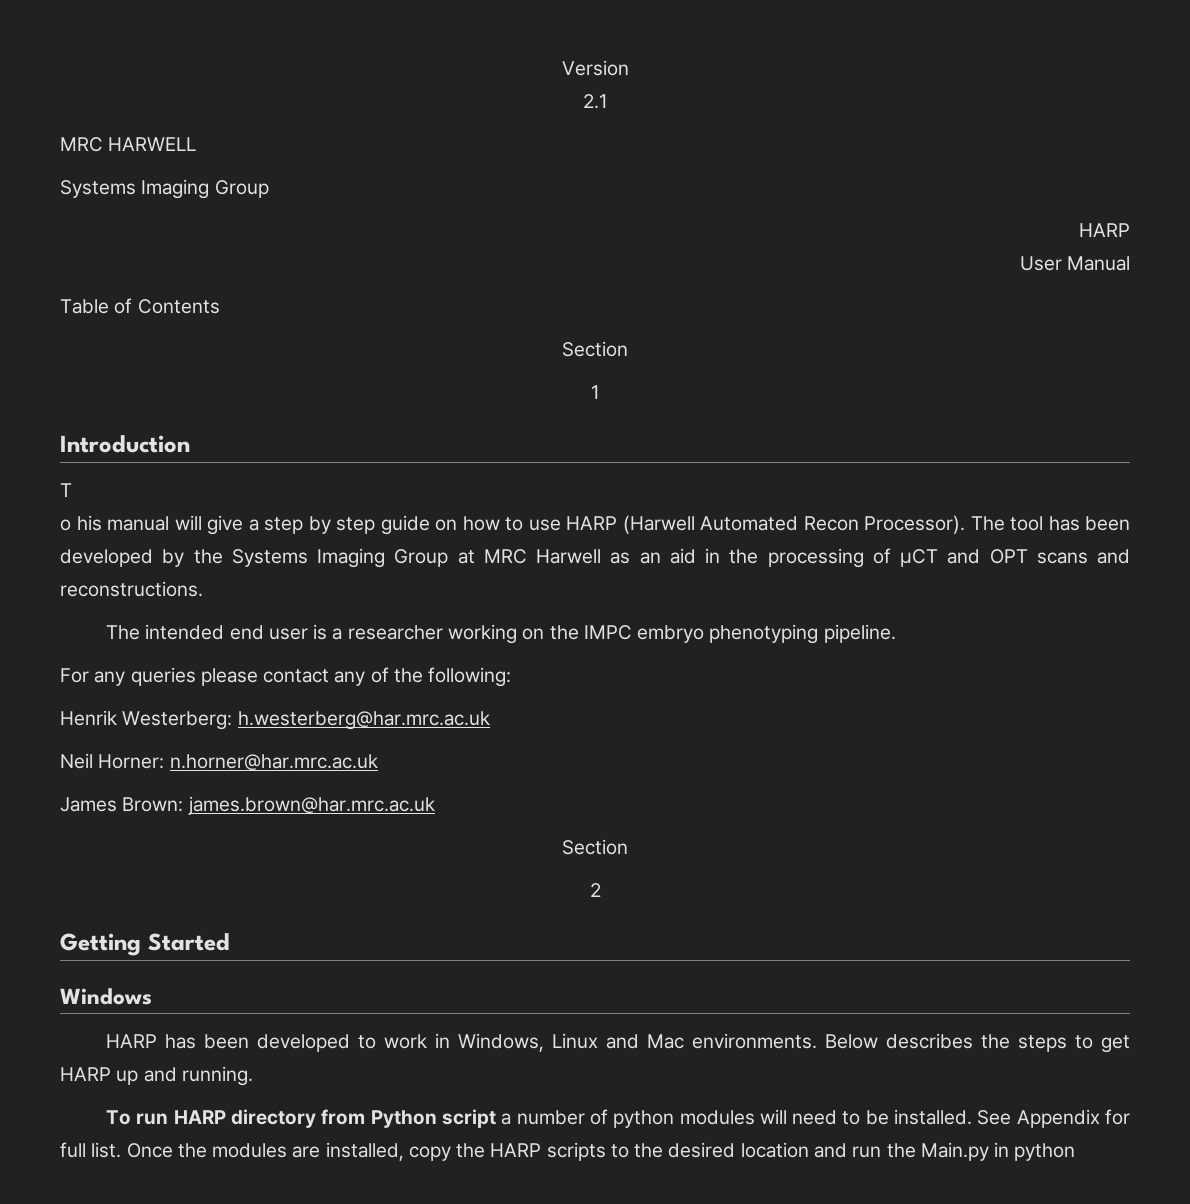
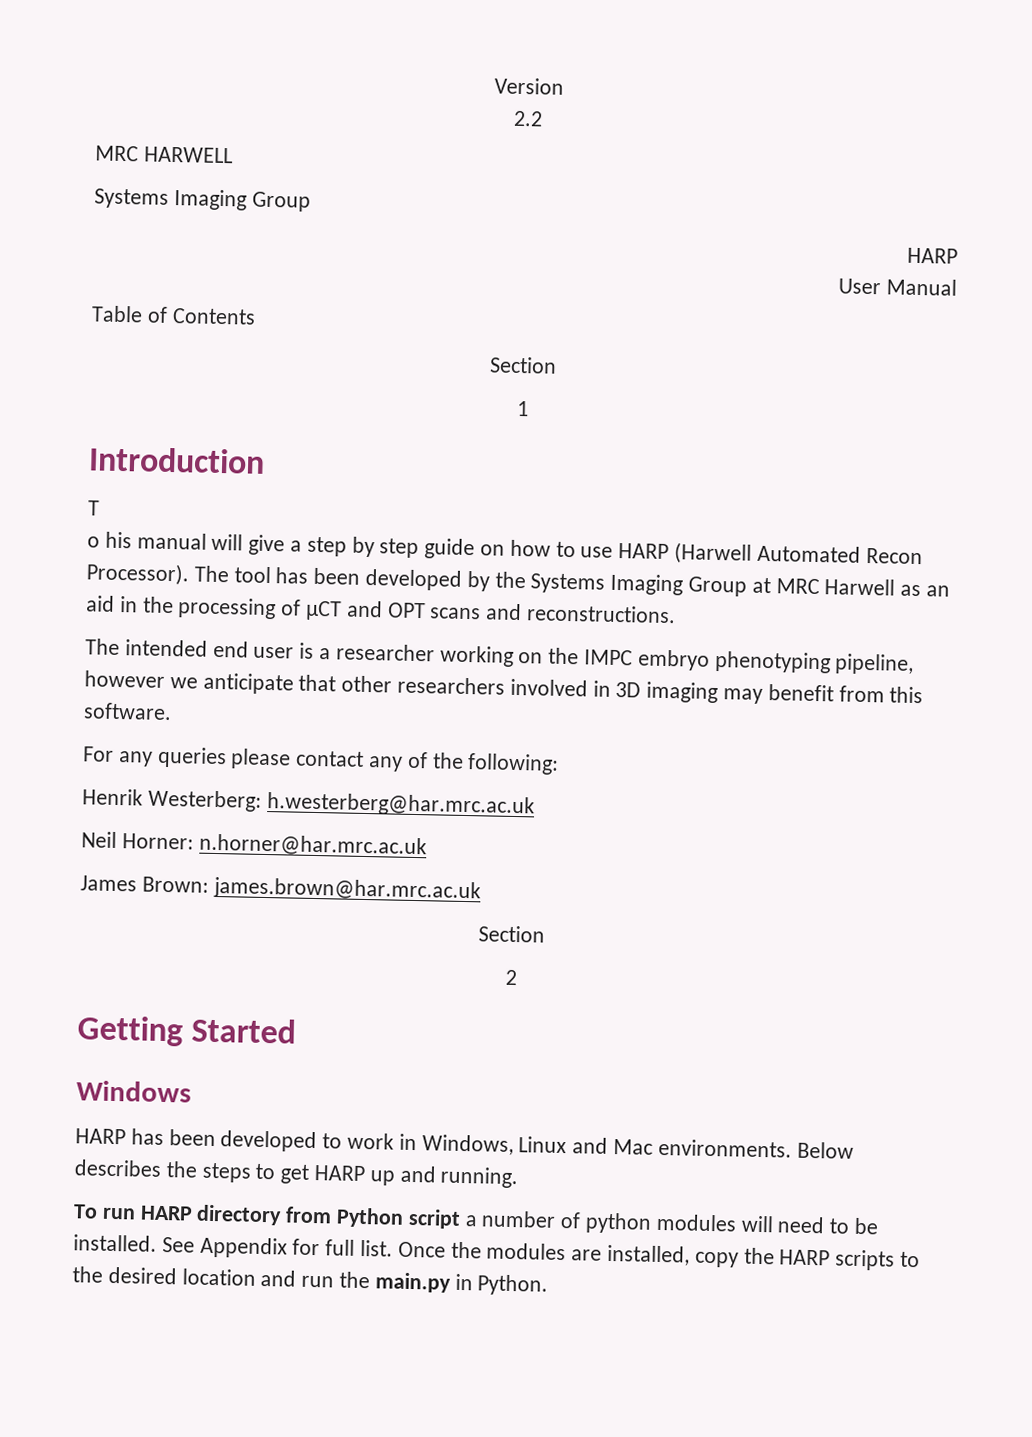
- 2.1
+ 2.2
- The intended end user is a researcher working on the IMPC embryo phenotyping pipeline.
+ The intended end user is a researcher working on the IMPC embryo phenotyping pipeline, however we anticipate that other researchers involved in 3D imaging may benefit from this software.
- Once the modules are installed, copy the HARP scripts to the desired location and run the Main.py in python
+ Once the modules are installed, copy the HARP scripts to the desired location and run the main.py in Python.

